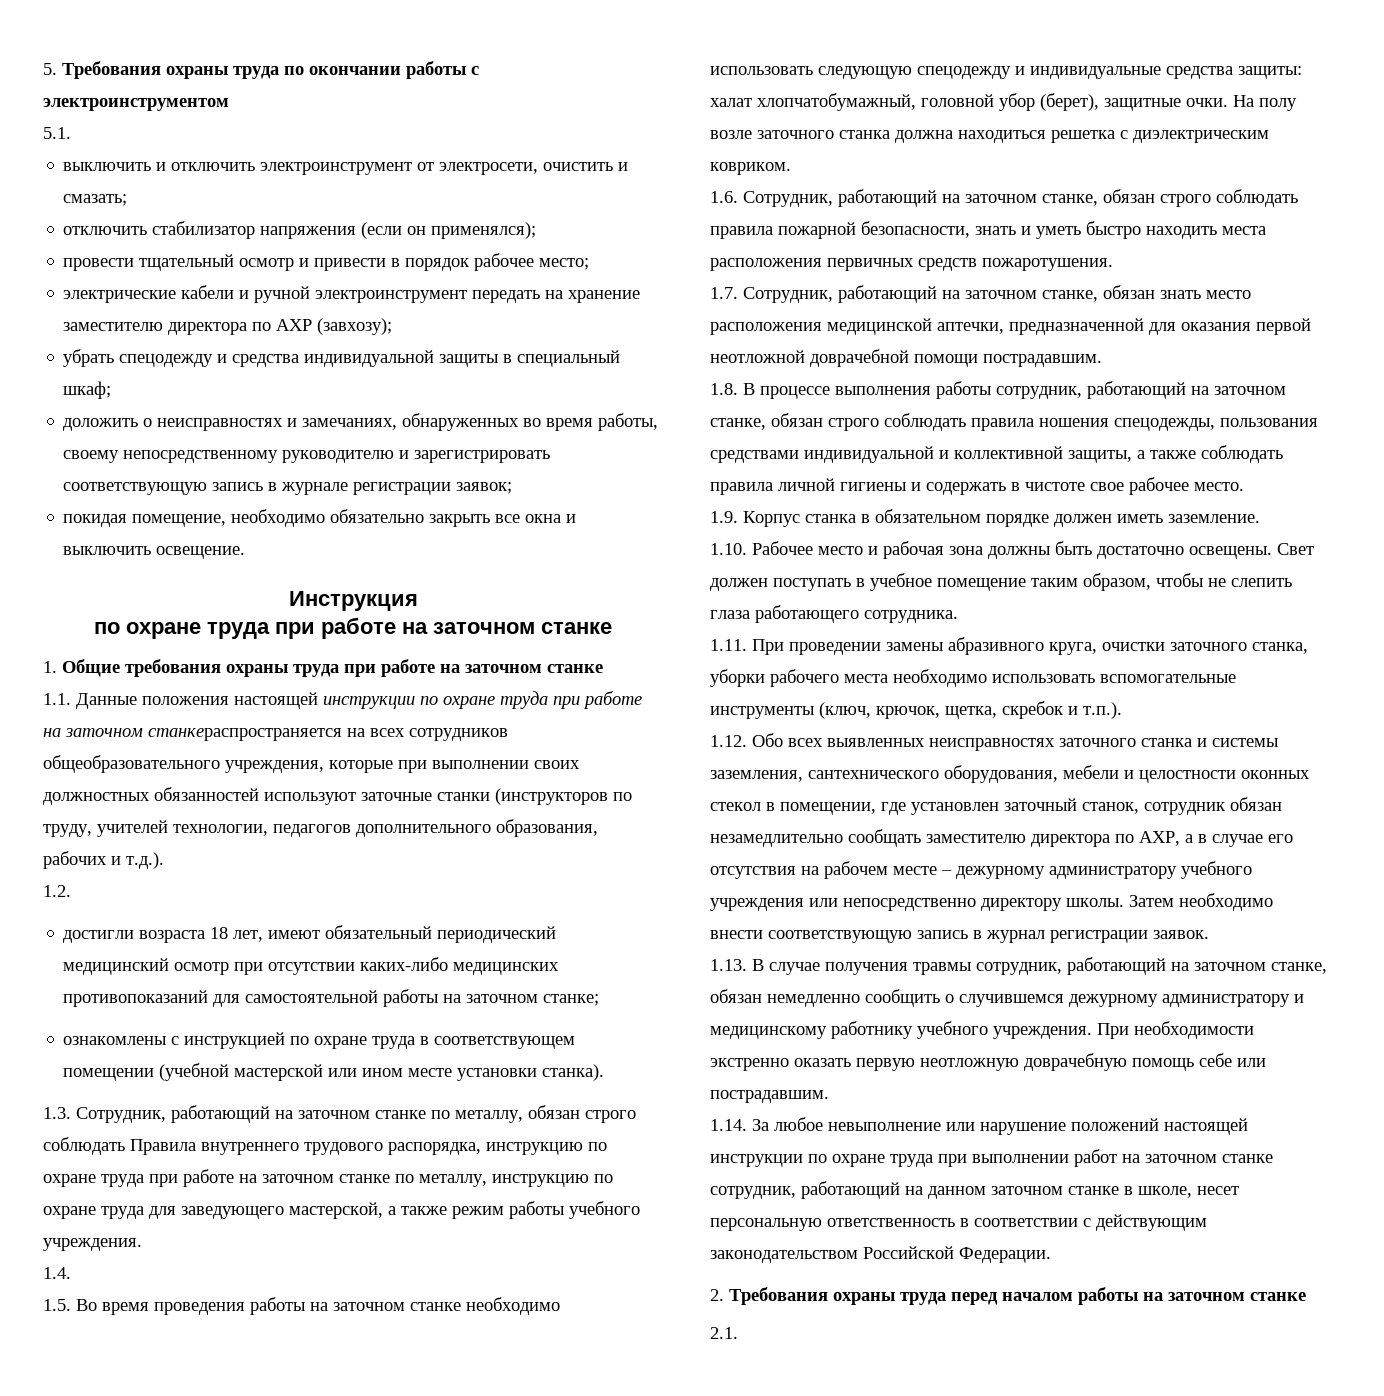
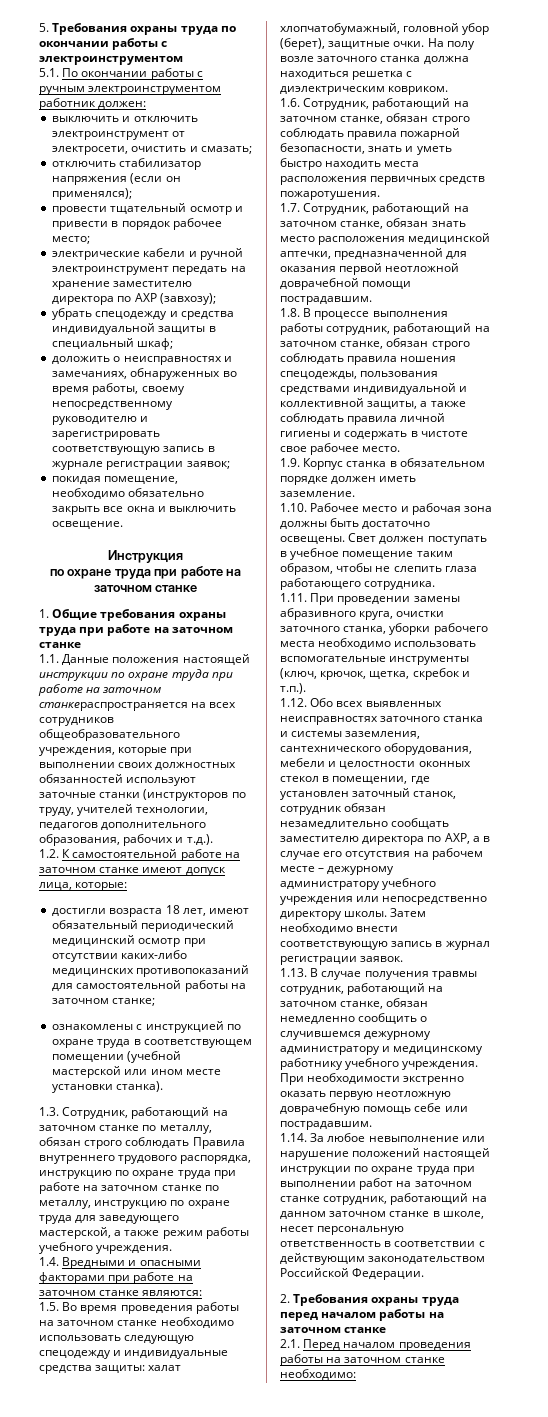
- 5.1.
+ 5.1. По окончании работы с ручным электроинструментом работник должен:
- 1.2.
+ 1.2. К самостоятельной работе на заточном станке имеют допуск лица, которые:
- 1.4.
+ 1.4. Вредными и опасными факторами при работе на заточном станке являются:
- 2.1.
+ 2.1. Перед началом проведения работы на заточном станке необходимо:

